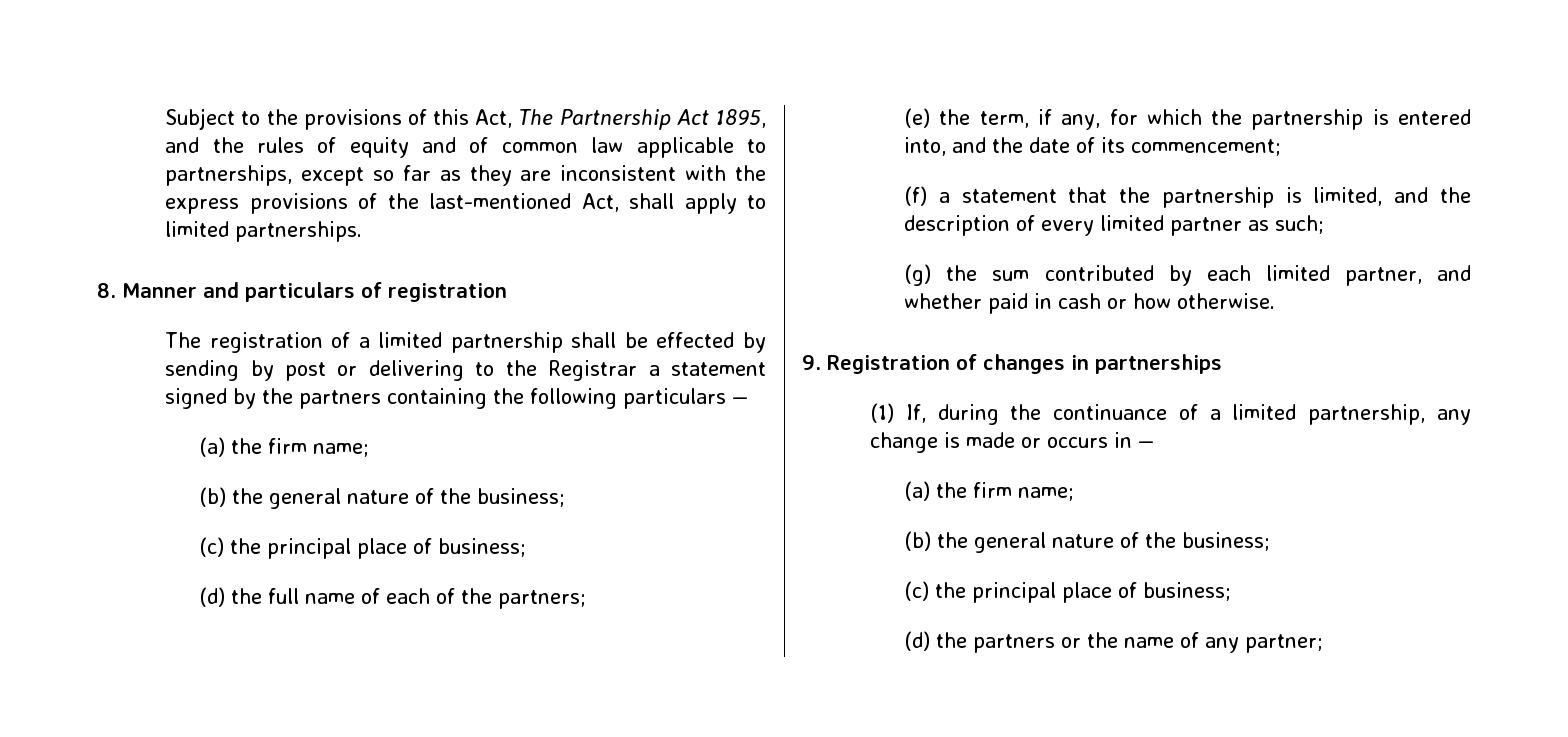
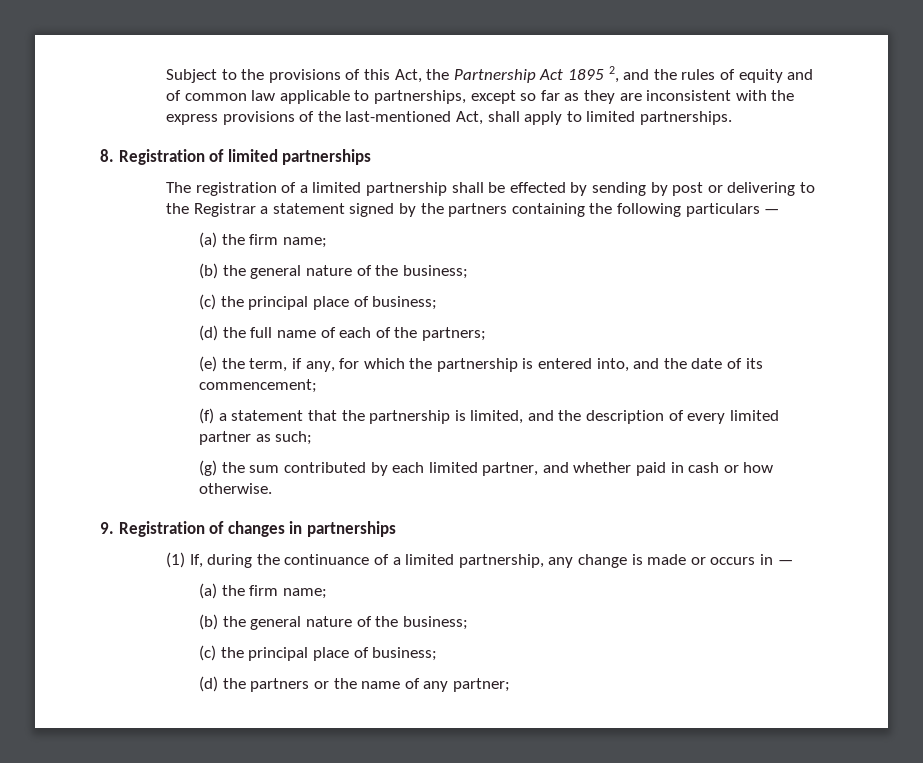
- Subject to the provisions of this Act, The Partnership Act 1895, and the rules of equity and of common law applicable to partnerships, except so far as they are inconsistent with the express provisions of the last-mentioned Act, shall apply to limited partnerships.
+ Subject to the provisions of this Act, the Partnership Act 1895 2, and the rules of equity and of common law applicable to partnerships, except so far as they are inconsistent with the express provisions of the last-mentioned Act, shall apply to limited partnerships.
- 8. Manner and particulars of registration
+ 8. Registration of limited partnerships

